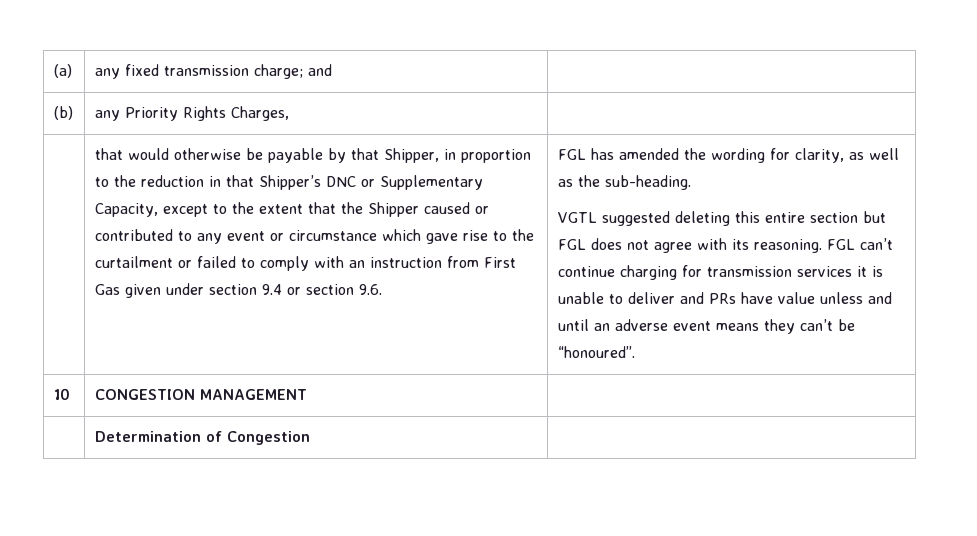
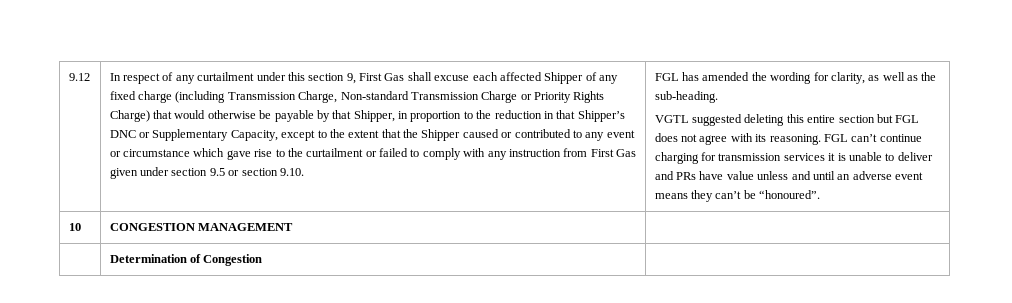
- (a) | any fixed transmission charge; and |
- (b) | any Priority Rights Charges, |
- | that would otherwise be payable by that Shipper, in proportion to the reduction in that Shipper’s DNC or Supplementary Capacity, except to the extent that the Shipper caused or contributed to any event or circumstance which gave rise to the curtailment or failed to comply with an instruction from First Gas given under section 9.4 or section 9.6.
+ 9.12 | In respect of any curtailment under this section 9, First Gas shall excuse each affected Shipper of any fixed charge (including Transmission Charge, Non-standard Transmission Charge or Priority Rights Charge) that would otherwise be payable by that Shipper, in proportion to the reduction in that Shipper’s DNC or Supplementary Capacity, except to the extent that the Shipper caused or contributed to any event or circumstance which gave rise to the curtailment or failed to comply with any instruction from First Gas given under section 9.5 or section 9.10.

